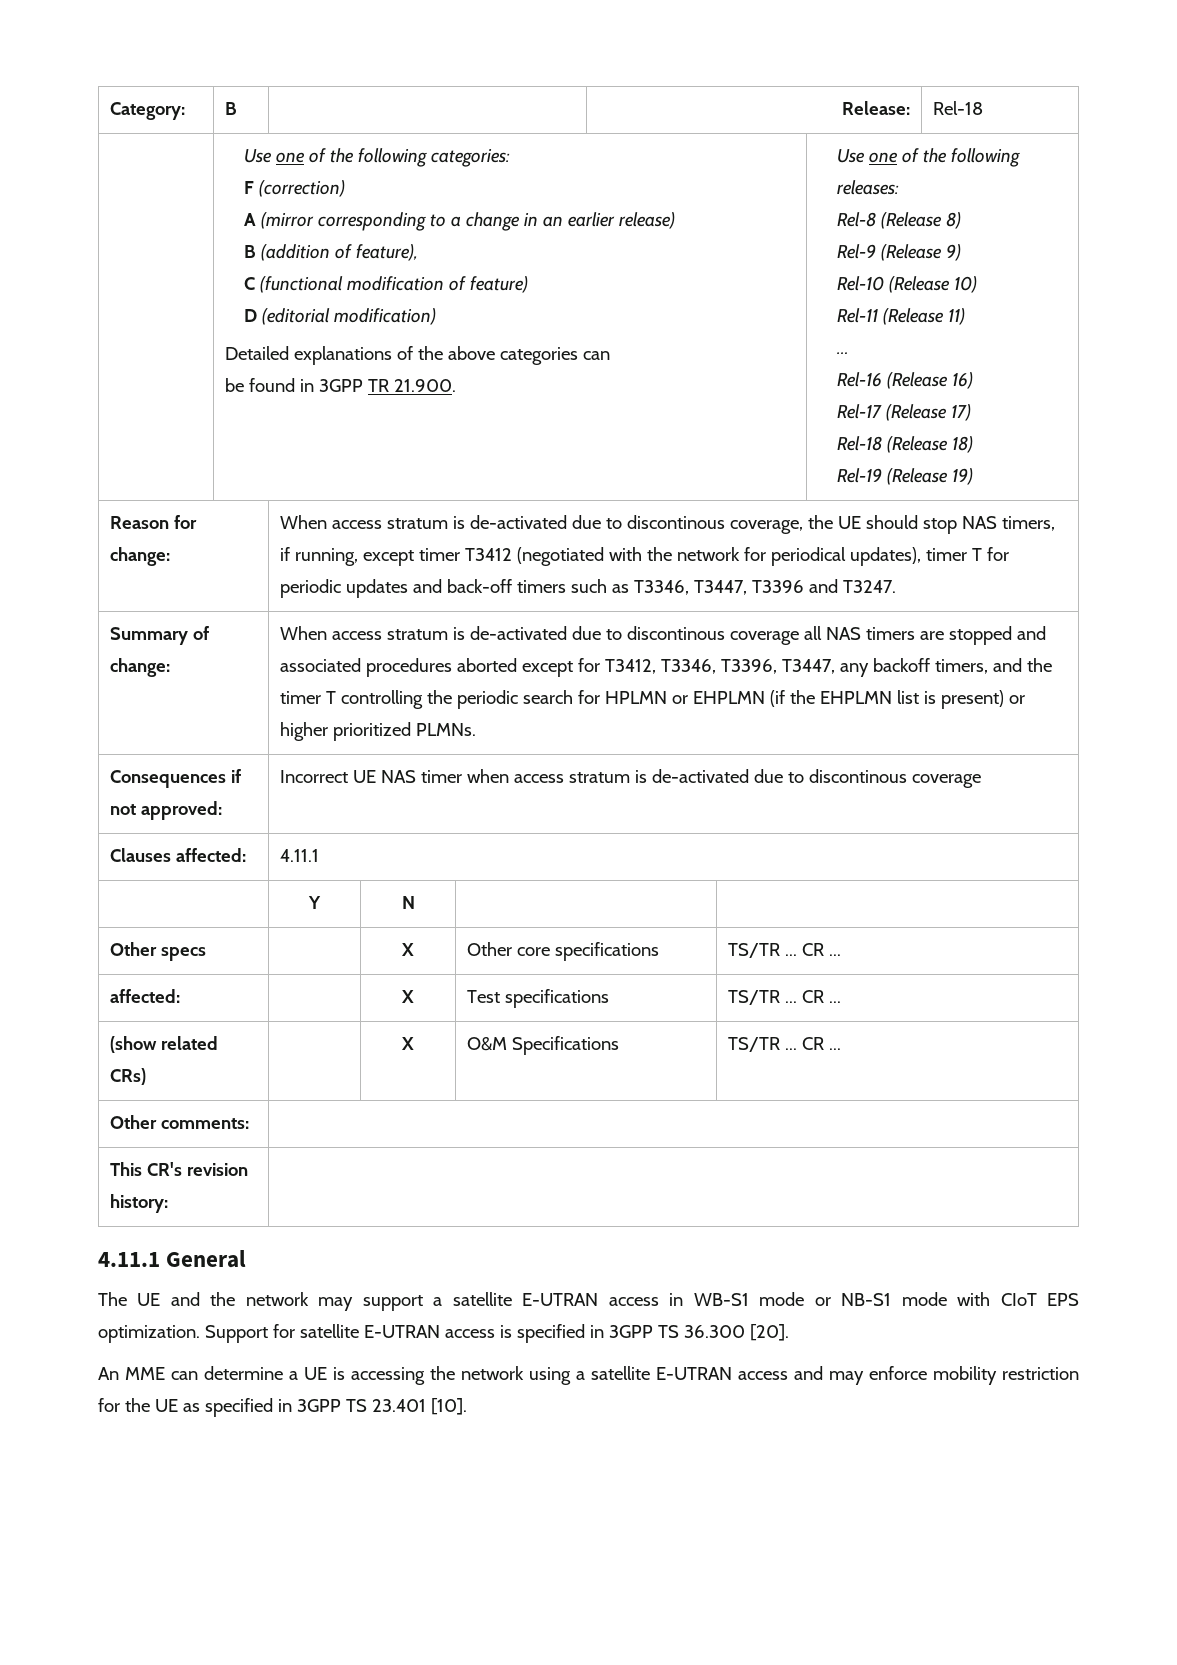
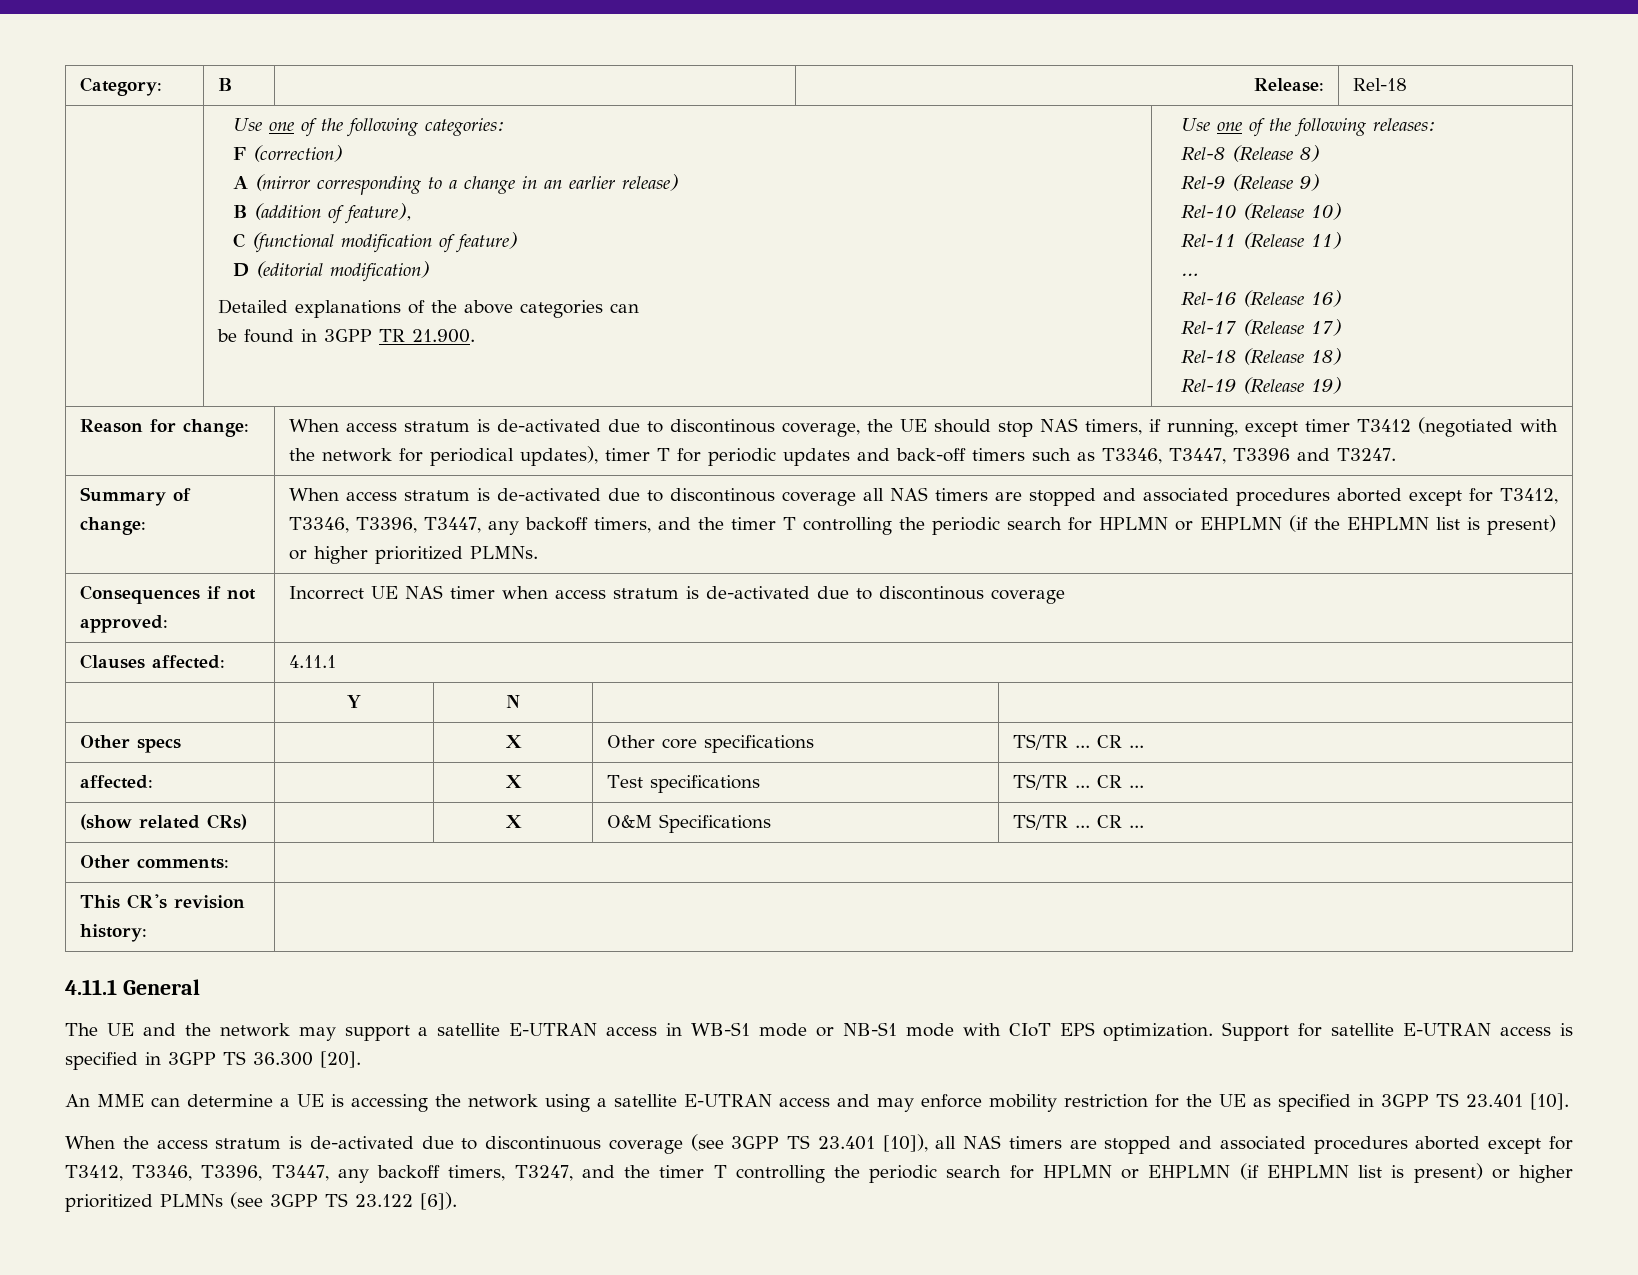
+ When the access stratum is de-activated due to discontinuous coverage (see 3GPP TS 23.401 [10]), all NAS timers are stopped and associated procedures aborted except for T3412, T3346, T3396, T3447, any backoff timers, T3247, and the timer T controlling the periodic search for HPLMN or EHPLMN (if EHPLMN list is present) or higher prioritized PLMNs (see 3GPP TS 23.122 [6]).

